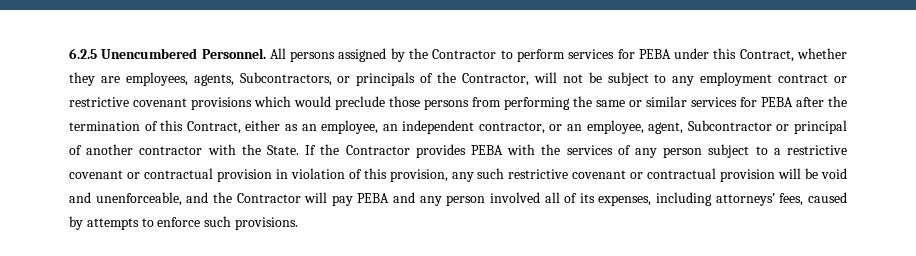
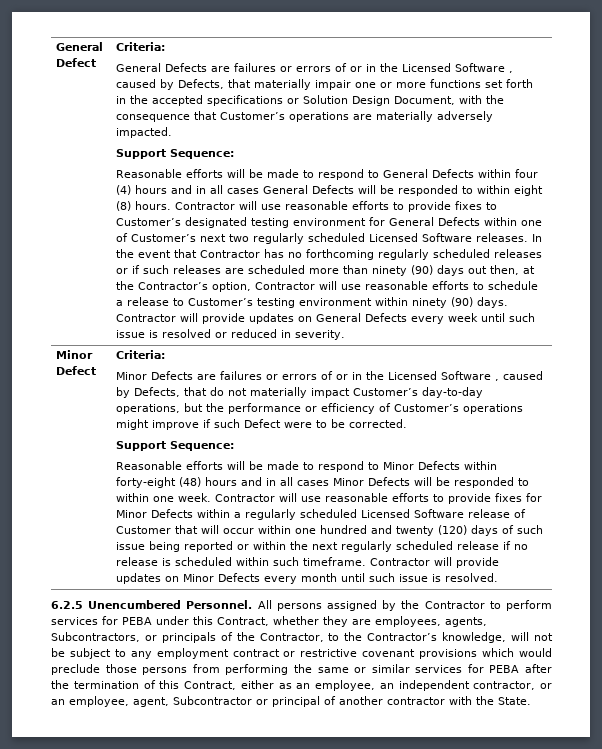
+ General Defect | Criteria:
+ General Defects are failures or errors of or in the Licensed Software , caused by Defects, that materially impair one or more functions set forth in the accepted specifications or Solution Design Document, with the consequence that Customer’s operations are materially adversely impacted.
+ Support Sequence:
+ Reasonable efforts will be made to respond to General Defects within four (4) hours and in all cases General Defects will be responded to within eight (8) hours. Contractor will use reasonable efforts to provide fixes to Customer’s designated testing environment for General Defects within one of Customer’s next two regularly scheduled Licensed Software releases. In the event that Contractor has no forthcoming regularly scheduled releases or if such releases are scheduled more than ninety (90) days out then, at the Contractor’s option, Contractor will use reasonable efforts to schedule a release to Customer’s testing environment within ninety (90) days. Contractor will provide updates on General Defects every week until such issue is resolved or reduced in severity.
+ Minor Defect | Criteria:
+ Minor Defects are failures or errors of or in the Licensed Software , caused by Defects, that do not materially impact Customer’s day-to-day operations, but the performance or efficiency of Customer’s operations might improve if such Defect were to be corrected.
+ Support Sequence:
+ Reasonable efforts will be made to respond to Minor Defects within forty-eight (48) hours and in all cases Minor Defects will be responded to within one week. Contractor will use reasonable efforts to provide fixes for Minor Defects within a regularly scheduled Licensed Software release of Customer that will occur within one hundred and twenty (120) days of such issue being reported or within the next regularly scheduled release if no release is scheduled within such timeframe. Contractor will provide updates on Minor Defects every month until such issue is resolved.
- All persons assigned by the Contractor to perform services for PEBA under this Contract, whether they are employees, agents, Subcontractors, or principals of the Contractor, will not be subject to any employment contract or restrictive covenant provisions which would preclude those persons from performing the same or similar services for PEBA after the termination of this Contract, either as an employee, an independent contractor, or an employee, agent, Subcontractor or principal of another contractor with the State. If the Contractor provides PEBA with the services of any person subject to a restrictive covenant or contractual provision in violation of this provision, any such restrictive covenant or contractual provision will be void and unenforceable, and the Contractor will pay PEBA and any person involved all of its expenses, including attorneys’ fees, caused by attempts to enforce such provisions.
+ All persons assigned by the Contractor to perform services for PEBA under this Contract, whether they are employees, agents, Subcontractors, or principals of the Contractor, to the Contractor’s knowledge, will not be subject to any employment contract or restrictive covenant provisions which would preclude those persons from performing the same or similar services for PEBA after the termination of this Contract, either as an employee, an independent contractor, or an employee, agent, Subcontractor or principal of another contractor with the State.

